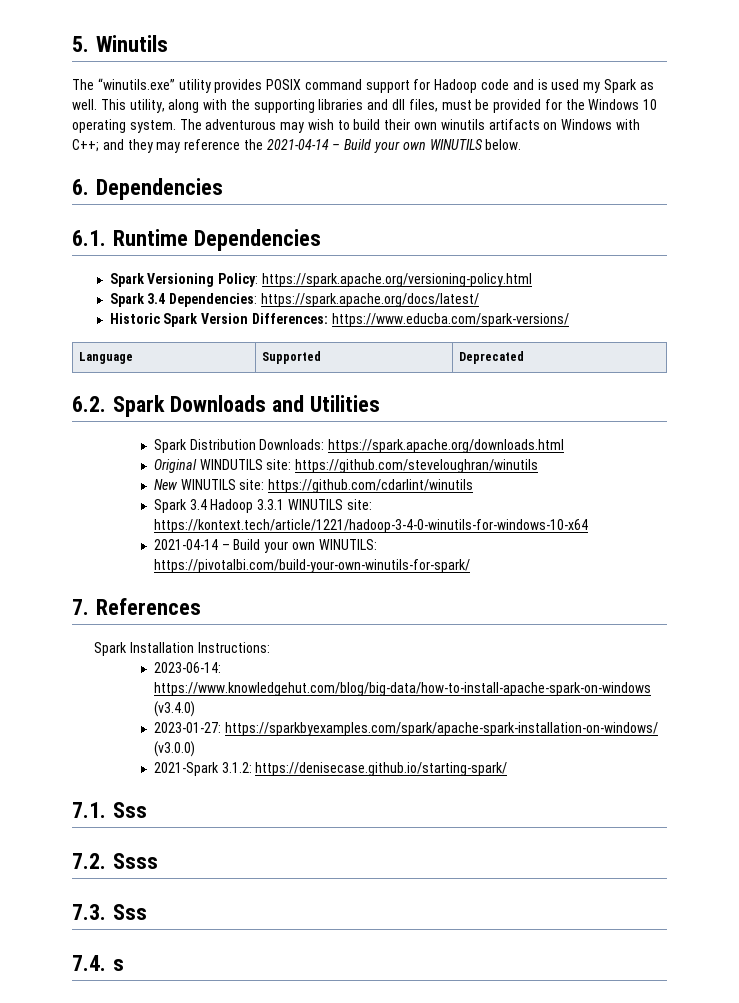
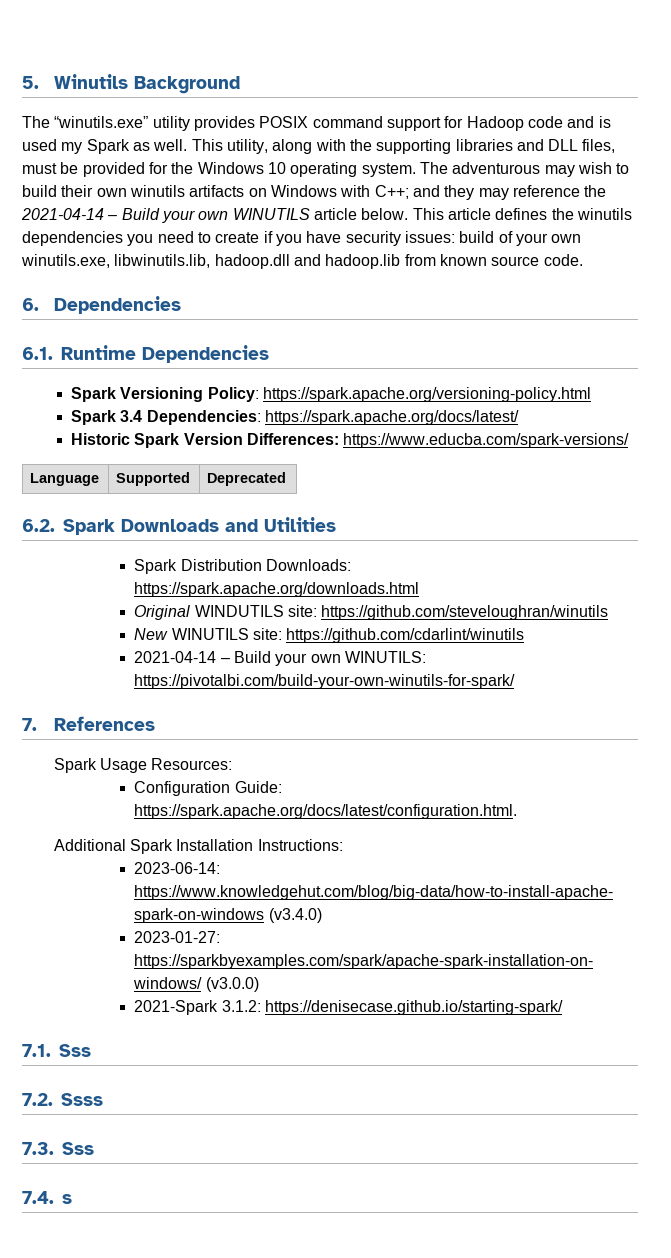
- 5. Winutils
+ 5. Winutils Background
- This utility, along with the supporting libraries and dll files, must be provided for the Windows 10 operating system.
+ This utility, along with the supporting libraries and DLL files, must be provided for the Windows 10 operating system.
- The adventurous may wish to build their own winutils artifacts on Windows with C++; and they may reference the 2021-04-14 – Build your own WINUTILS below.
+ The adventurous may wish to build their own winutils artifacts on Windows with C++; and they may reference the 2021-04-14 – Build your own WINUTILS article below. This article defines the winutils dependencies you need to create if you have security issues: build of your own winutils.exe, libwinutils.lib, hadoop.dll and hadoop.lib from known source code.
- Spark 3.4 Hadoop 3.3.1 WINUTILS site: https://kontext.tech/article/1221/hadoop-3-4-0-winutils-for-windows-10-x64
- Spark Installation Instructions:
+ Spark Usage Resources:
+ Configuration Guide: https://spark.apache.org/docs/latest/configuration.html.
+ Additional Spark Installation Instructions:

